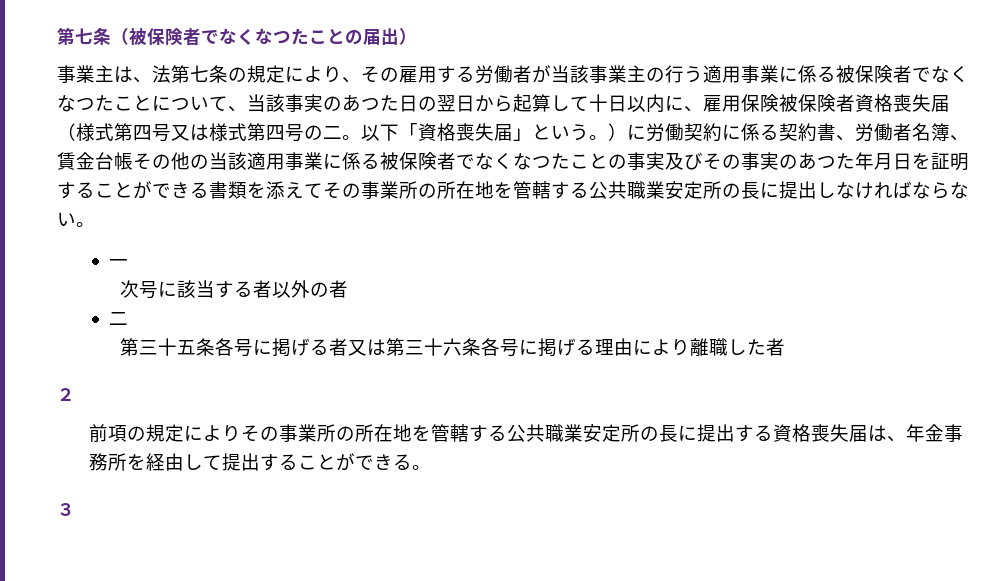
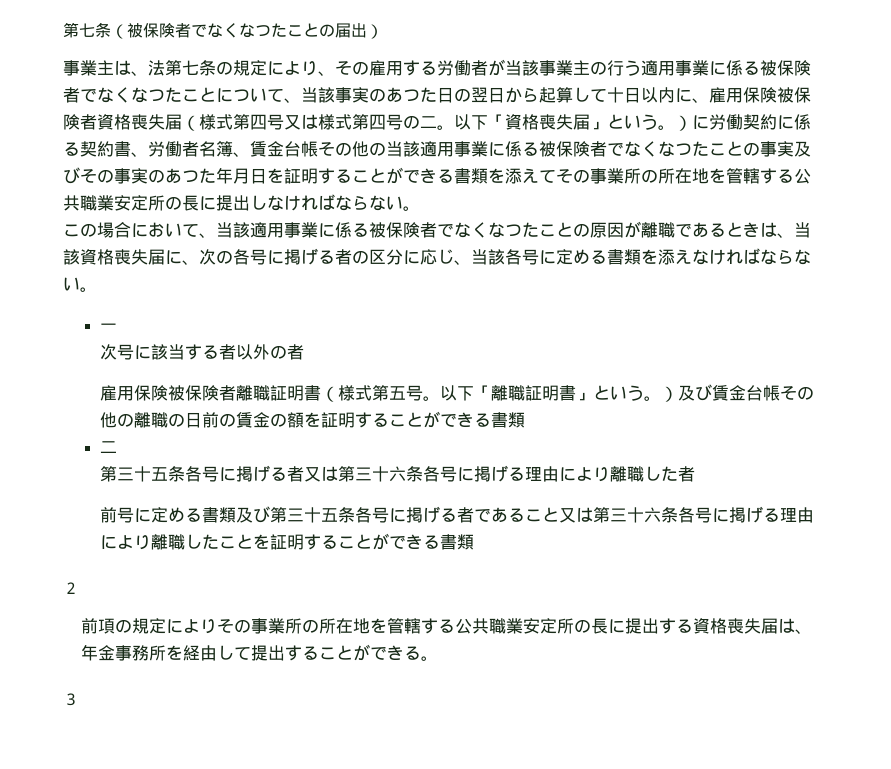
+ この場合において、当該適用事業に係る被保険者でなくなつたことの原因が離職であるときは、当該資格喪失届に、次の各号に掲げる者の区分に応じ、当該各号に定める書類を添えなければならない。
+ 雇用保険被保険者離職証明書（様式第五号。以下「離職証明書」という。）及び賃金台帳その他の離職の日前の賃金の額を証明することができる書類
+ 前号に定める書類及び第三十五条各号に掲げる者であること又は第三十六条各号に掲げる理由により離職したことを証明することができる書類

